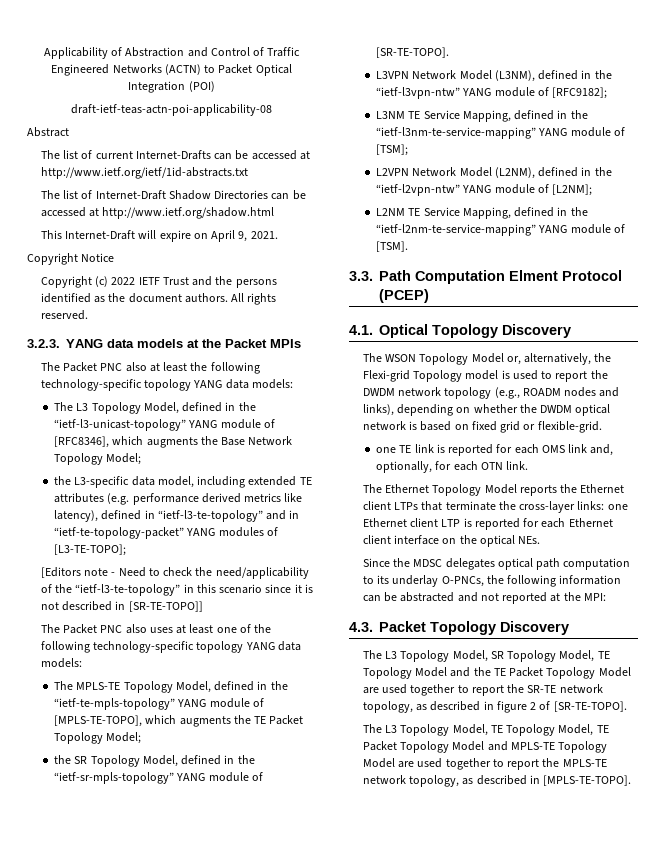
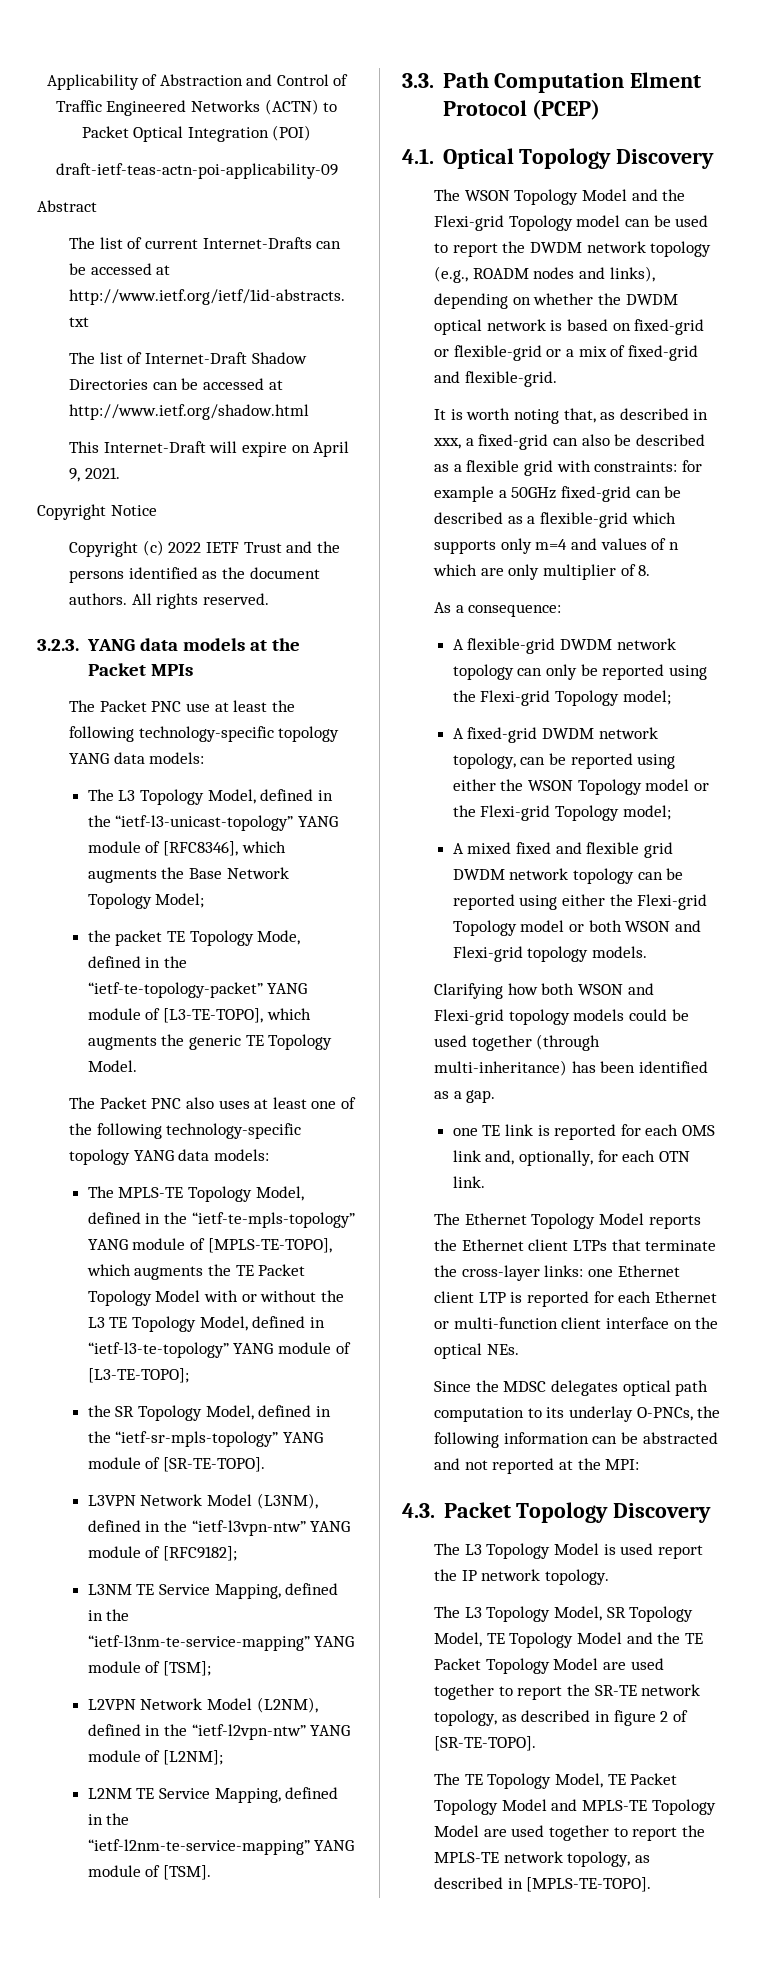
- draft-ietf-teas-actn-poi-applicability-08
+ draft-ietf-teas-actn-poi-applicability-09
- The Packet PNC also at least the following technology-specific topology YANG data models:
+ The Packet PNC use at least the following technology-specific topology YANG data models:
- the L3-specific data model, including extended TE attributes (e.g. performance derived metrics like latency), defined in “ietf-l3-te-topology” and in “ietf-te-topology-packet” YANG modules of [L3-TE-TOPO];
- [Editors note - Need to check the need/applicability of the “ietf-l3-te-topology” in this scenario since it is not described in [SR-TE-TOPO]]
+ the packet TE Topology Mode, defined in the “ietf-te-topology-packet” YANG module of [L3-TE-TOPO], which augments the generic TE Topology Model.
- The MPLS-TE Topology Model, defined in the “ietf-te-mpls-topology” YANG module of [MPLS-TE-TOPO], which augments the TE Packet Topology Model;
+ The MPLS-TE Topology Model, defined in the “ietf-te-mpls-topology” YANG module of [MPLS-TE-TOPO], which augments the TE Packet Topology Model with or without the L3 TE Topology Model, defined in “ietf-l3-te-topology” YANG module of [L3-TE-TOPO];
- The WSON Topology Model or, alternatively, the Flexi-grid Topology model is used to report the DWDM network topology (e.g., ROADM nodes and links), depending on whether the DWDM optical network is based on fixed grid or flexible-grid.
+ The WSON Topology Model and the Flexi-grid Topology model can be used to report the DWDM network topology (e.g., ROADM nodes and links), depending on whether the DWDM optical network is based on fixed-grid or flexible-grid or a mix of fixed-grid and flexible-grid.
+ It is worth noting that, as described in xxx, a fixed-grid can also be described as a flexible grid with constraints: for example a 50GHz fixed-grid can be described as a flexible-grid which supports only m=4 and values of n which are only multiplier of 8.
+ As a consequence:
+ A flexible-grid DWDM network topology can only be reported using the Flexi-grid Topology model;
+ A fixed-grid DWDM network topology, can be reported using either the WSON Topology model or the Flexi-grid Topology model;
+ A mixed fixed and flexible grid DWDM network topology can be reported using either the Flexi-grid Topology model or both WSON and Flexi-grid topology models.
+ Clarifying how both WSON and Flexi-grid topology models could be used together (through multi-inheritance) has been identified as a gap.
- The Ethernet Topology Model reports the Ethernet client LTPs that terminate the cross-layer links: one Ethernet client LTP is reported for each Ethernet client interface on the optical NEs.
+ The Ethernet Topology Model reports the Ethernet client LTPs that terminate the cross-layer links: one Ethernet client LTP is reported for each Ethernet or multi-function client interface on the optical NEs.
+ The L3 Topology Model is used report the IP network topology.
- The L3 Topology Model, TE Topology Model, TE Packet Topology Model and MPLS-TE Topology Model are used together to report the MPLS-TE network topology, as described in [MPLS-TE-TOPO].
+ The TE Topology Model, TE Packet Topology Model and MPLS-TE Topology Model are used together to report the MPLS-TE network topology, as described in [MPLS-TE-TOPO].

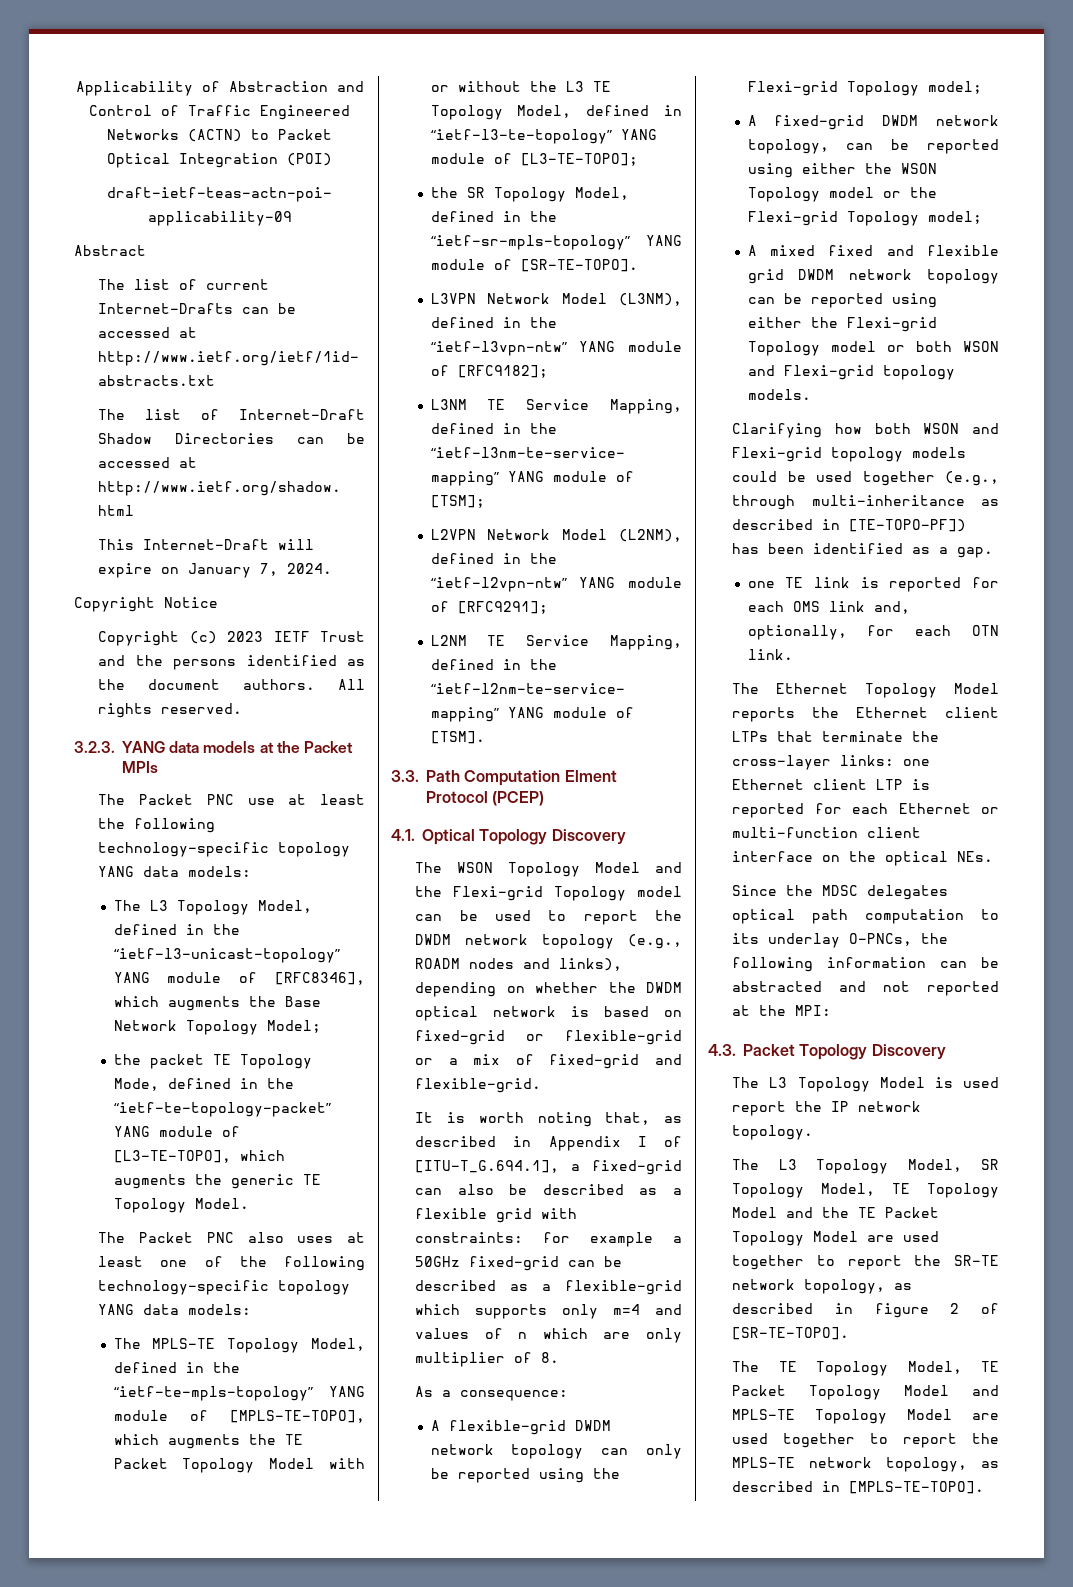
- This Internet-Draft will expire on April 9, 2021.
+ This Internet-Draft will expire on January 7, 2024.
- Copyright (c) 2022 IETF Trust and the persons identified as the document authors.
+ Copyright (c) 2023 IETF Trust and the persons identified as the document authors.
- L2VPN Network Model (L2NM), defined in the “ietf-l2vpn-ntw” YANG module of [L2NM];
+ L2VPN Network Model (L2NM), defined in the “ietf-l2vpn-ntw” YANG module of [RFC9291];
- It is worth noting that, as described in xxx, a fixed-grid can also be described as a flexible grid with constraints: for example a 50GHz fixed-grid can be described as a flexible-grid which supports only m=4 and values of n which are only multiplier of 8.
+ It is worth noting that, as described in Appendix I of [ITU-T_G.694.1], a fixed-grid can also be described as a flexible grid with constraints: for example a 50GHz fixed-grid can be described as a flexible-grid which supports only m=4 and values of n which are only multiplier of 8.
- Clarifying how both WSON and Flexi-grid topology models could be used together (through multi-inheritance) has been identified as a gap.
+ Clarifying how both WSON and Flexi-grid topology models could be used together (e.g., through multi-inheritance as described in [TE-TOPO-PF]) has been identified as a gap.

